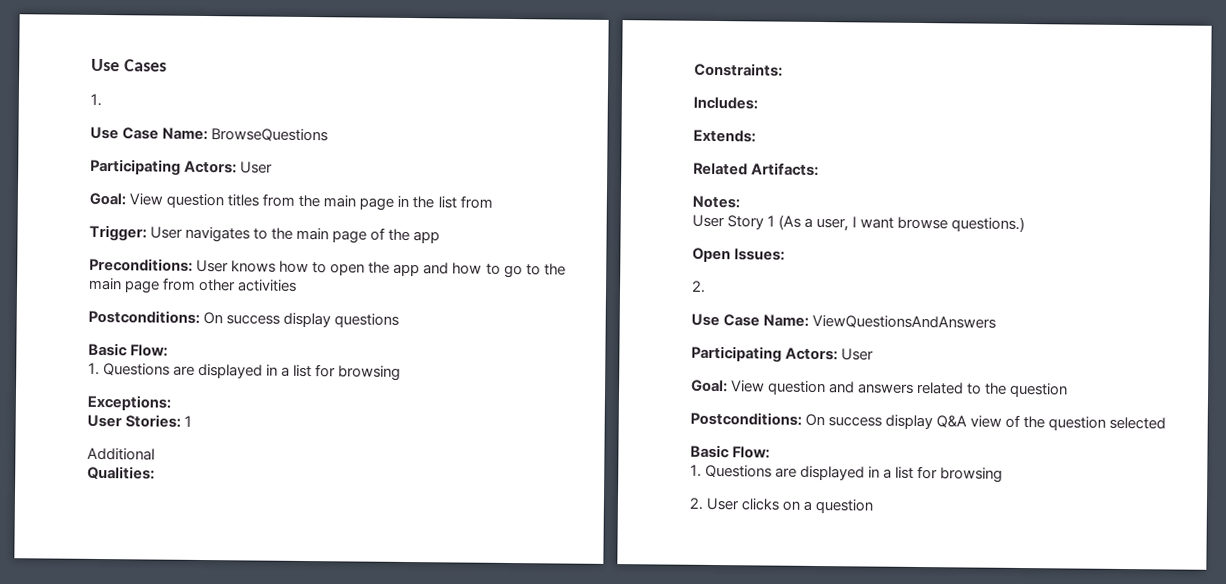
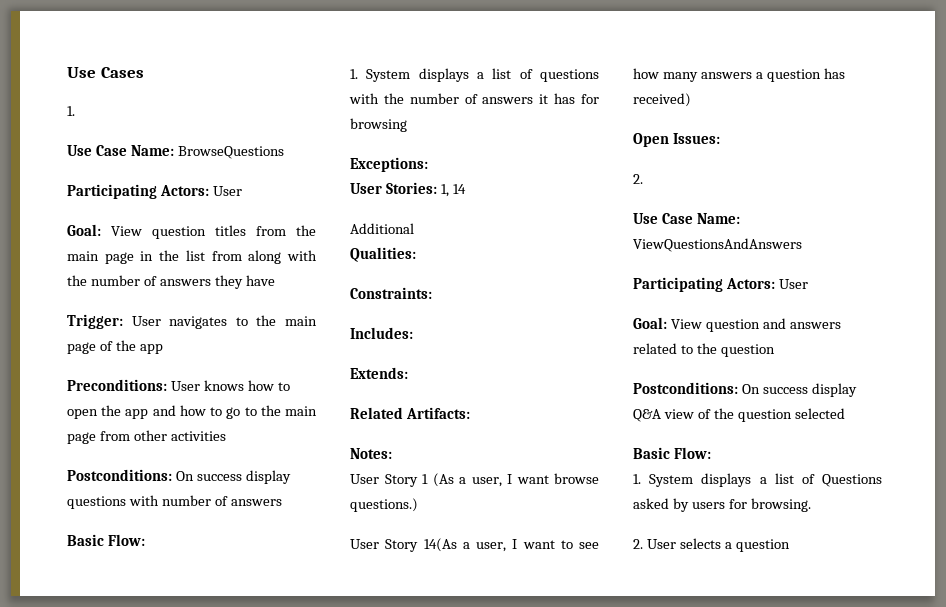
- Goal: View question titles from the main page in the list from
+ Goal: View question titles from the main page in the list from along with the number of answers they have
- Postconditions: On success display questions
+ Postconditions: On success display questions with number of answers
  Basic Flow:
- 1. Questions are displayed in a list for browsing
+ 1. System displays a list of questions with the number of answers it has for browsing
- User Stories: 1
+ User Stories: 1, 14
+ User Story 14(As a user, I want to see how many answers a question has received)
  Postconditions: On success display Q&A view of the question selected
  Basic Flow:
- 1. Questions are displayed in a list for browsing
+ 1. System displays a list of Questions asked by users for browsing.
- 2. User clicks on a question
+ 2. User selects a question

